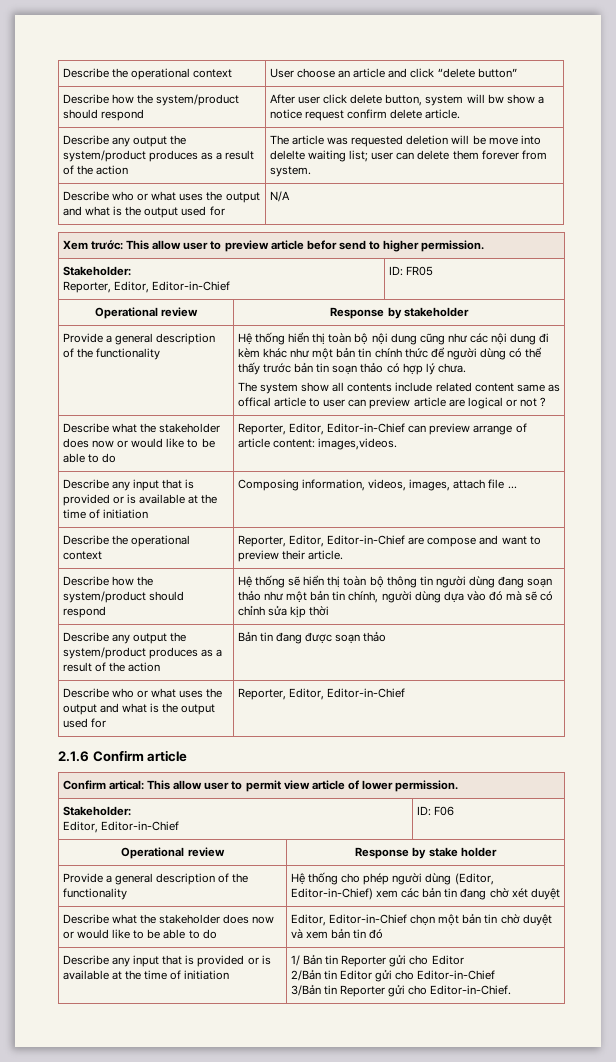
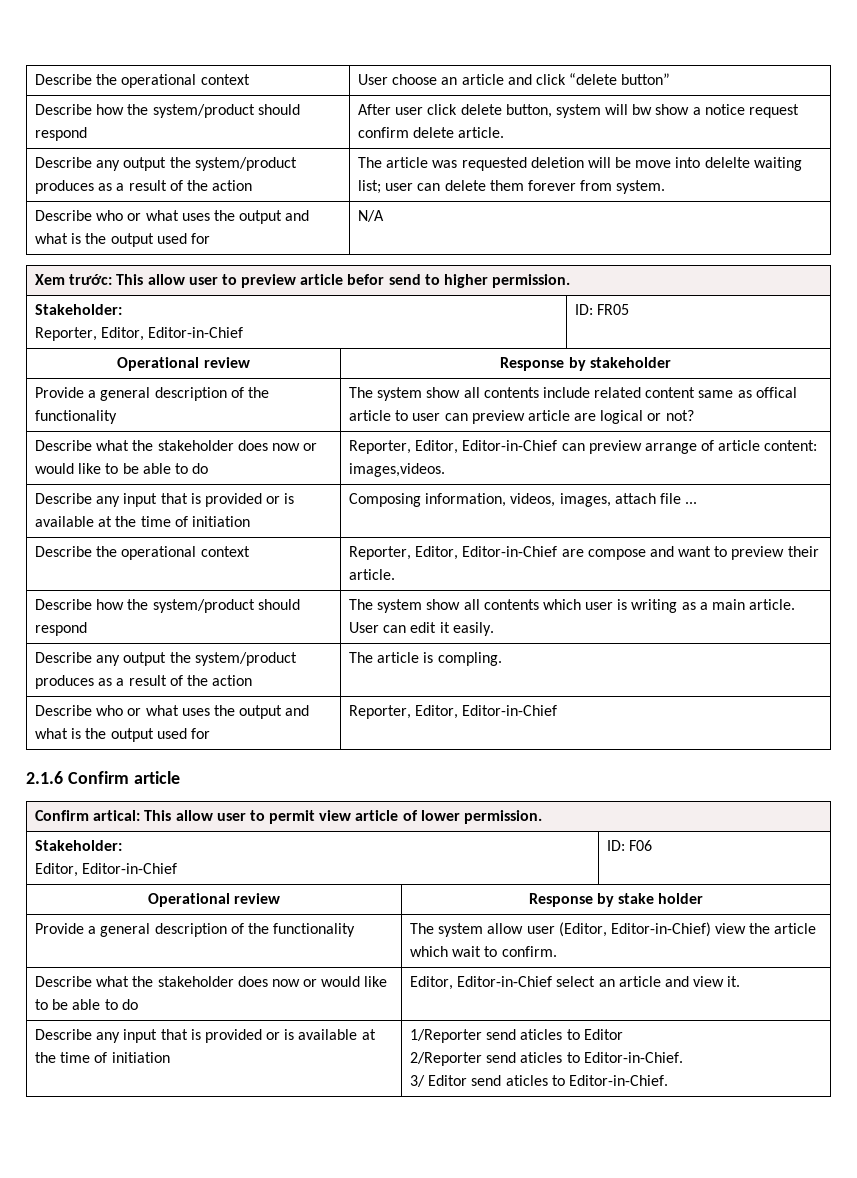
- Hệ thống hiển thị toàn bộ nội dung cũng như các nội dung đi kèm khác như một bản tin chính thức để người dùng có thể thấy trước bản tin soạn thảo có hợp lý chưa.
- The system show all contents include related content same as offical article to user can preview article are logical or not ?
+ The system show all contents include related content same as offical article to user can preview article are logical or not?
- Describe how the system/product should respond | Hệ thống sẽ hiển thị toàn bộ thông tin người dùng đang soạn thảo như một bản tin chính, người dùng dựa vào đó mà sẽ có chỉnh sửa kịp thời
+ Describe how the system/product should respond | The system show all contents which user is writing as a main article. User can edit it easily.
- Describe any output the system/product produces as a result of the action | Bản tin đang được soạn thảo
+ Describe any output the system/product produces as a result of the action | The article is compling.
- Provide a general description of the functionality | Hệ thống cho phép người dùng (Editor, Editor-in-Chief) xem các bản tin đang chờ xét duyệt
+ Provide a general description of the functionality | The system allow user (Editor, Editor-in-Chief) view the article which wait to confirm.
- Describe what the stakeholder does now or would like to be able to do | Editor, Editor-in-Chief chọn một bản tin chờ duyệt và xem bản tin đó
+ Describe what the stakeholder does now or would like to be able to do | Editor, Editor-in-Chief select an article and view it.
- Describe any input that is provided or is available at the time of initiation | 1/ Bản tin Reporter gửi cho Editor
- 2/Bản tin Editor gửi cho Editor-in-Chief
- 3/Bản tin Reporter gửi cho Editor-in-Chief.
+ Describe any input that is provided or is available at the time of initiation | 1/Reporter send aticles to Editor
+ 2/Reporter send aticles to Editor-in-Chief.
+ 3/ Editor send aticles to Editor-in-Chief.

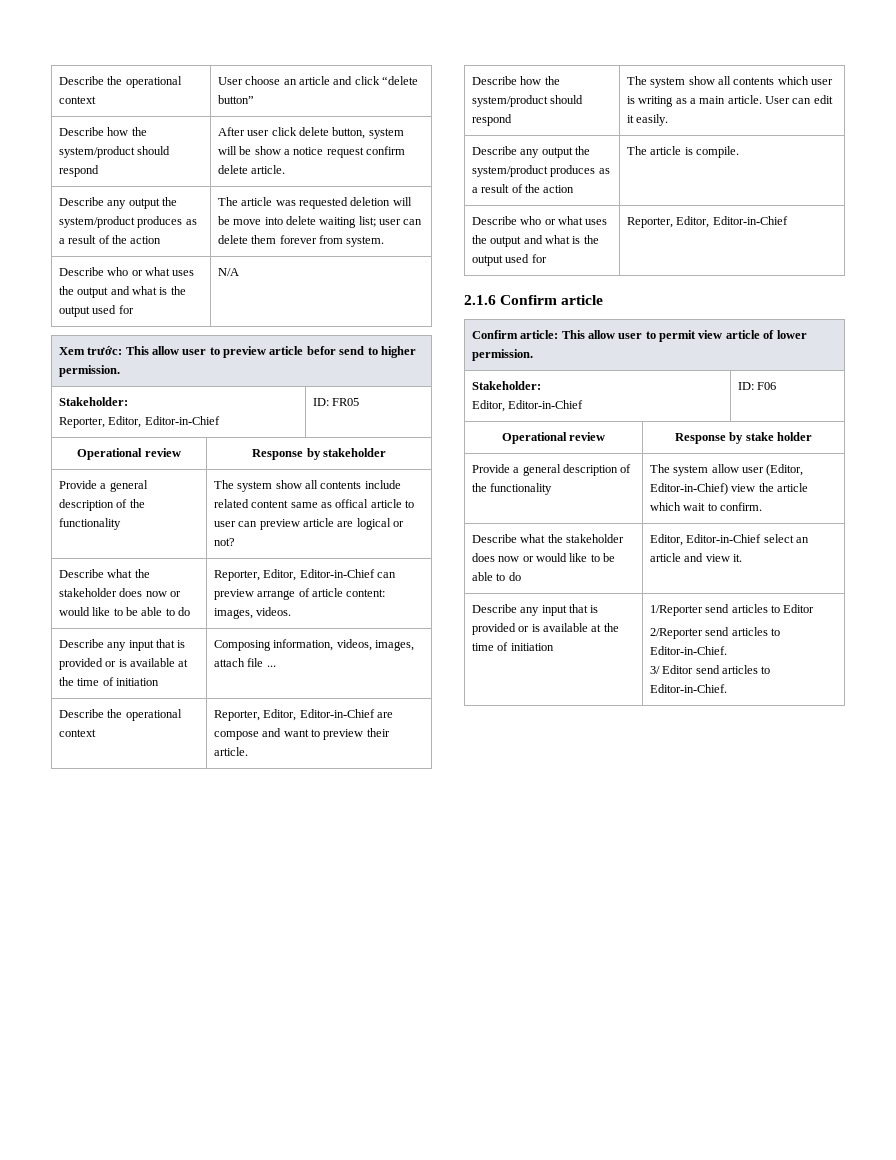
- Describe how the system/product should respond | After user click delete button, system will bw show a notice request confirm delete article.
+ Describe how the system/product should respond | After user click delete button, system will be show a notice request confirm delete article.
- Describe any output the system/product produces as a result of the action | The article was requested deletion will be move into delelte waiting list; user can delete them forever from system.
+ Describe any output the system/product produces as a result of the action | The article was requested deletion will be move into delete waiting list; user can delete them forever from system.
- Describe what the stakeholder does now or would like to be able to do | Reporter, Editor, Editor-in-Chief can preview arrange of article content: images,videos.
+ Describe what the stakeholder does now or would like to be able to do | Reporter, Editor, Editor-in-Chief can preview arrange of article content: images, videos.
- Describe any output the system/product produces as a result of the action | The article is compling.
+ Describe any output the system/product produces as a result of the action | The article is compile.
- Confirm artical: This allow user to permit view article of lower permission.
+ Confirm article: This allow user to permit view article of lower permission.
- Describe any input that is provided or is available at the time of initiation | 1/Reporter send aticles to Editor
- 2/Reporter send aticles to Editor-in-Chief.
- 3/ Editor send aticles to Editor-in-Chief.
+ Describe any input that is provided or is available at the time of initiation | 1/Reporter send articles to Editor
+ 2/Reporter send articles to Editor-in-Chief.
+ 3/ Editor send articles to Editor-in-Chief.

